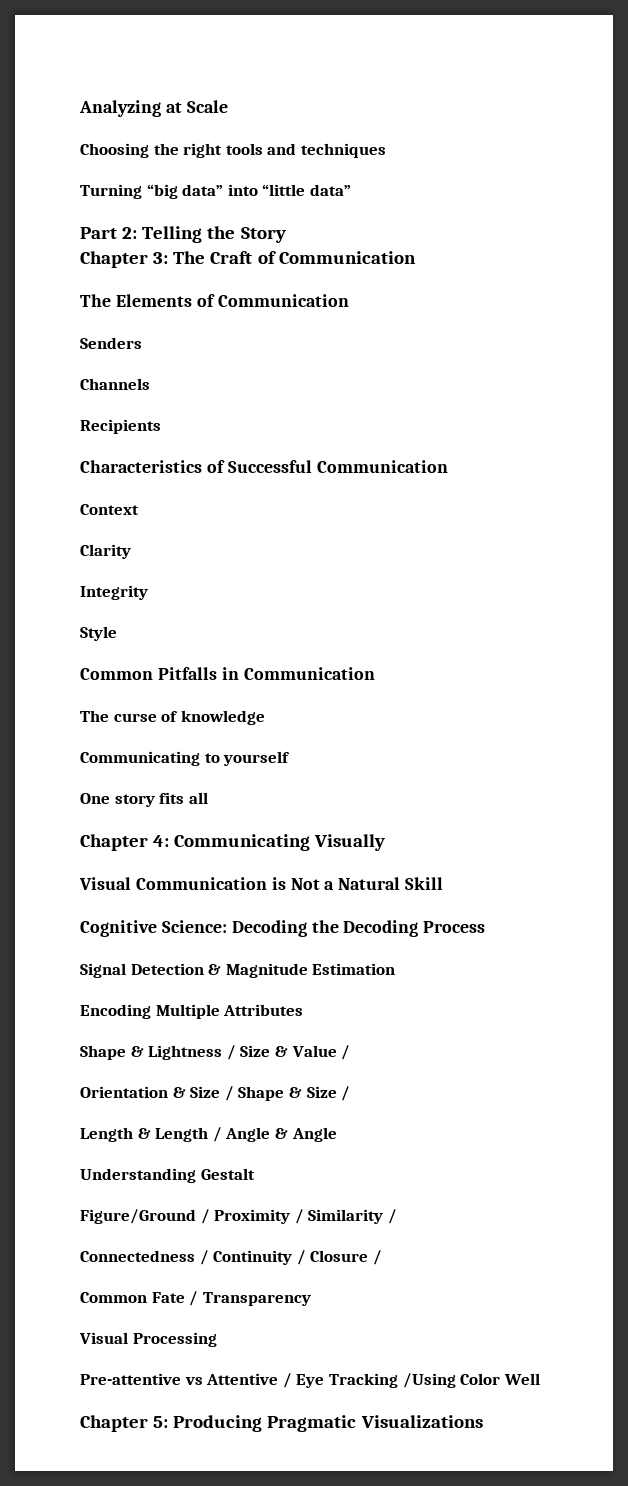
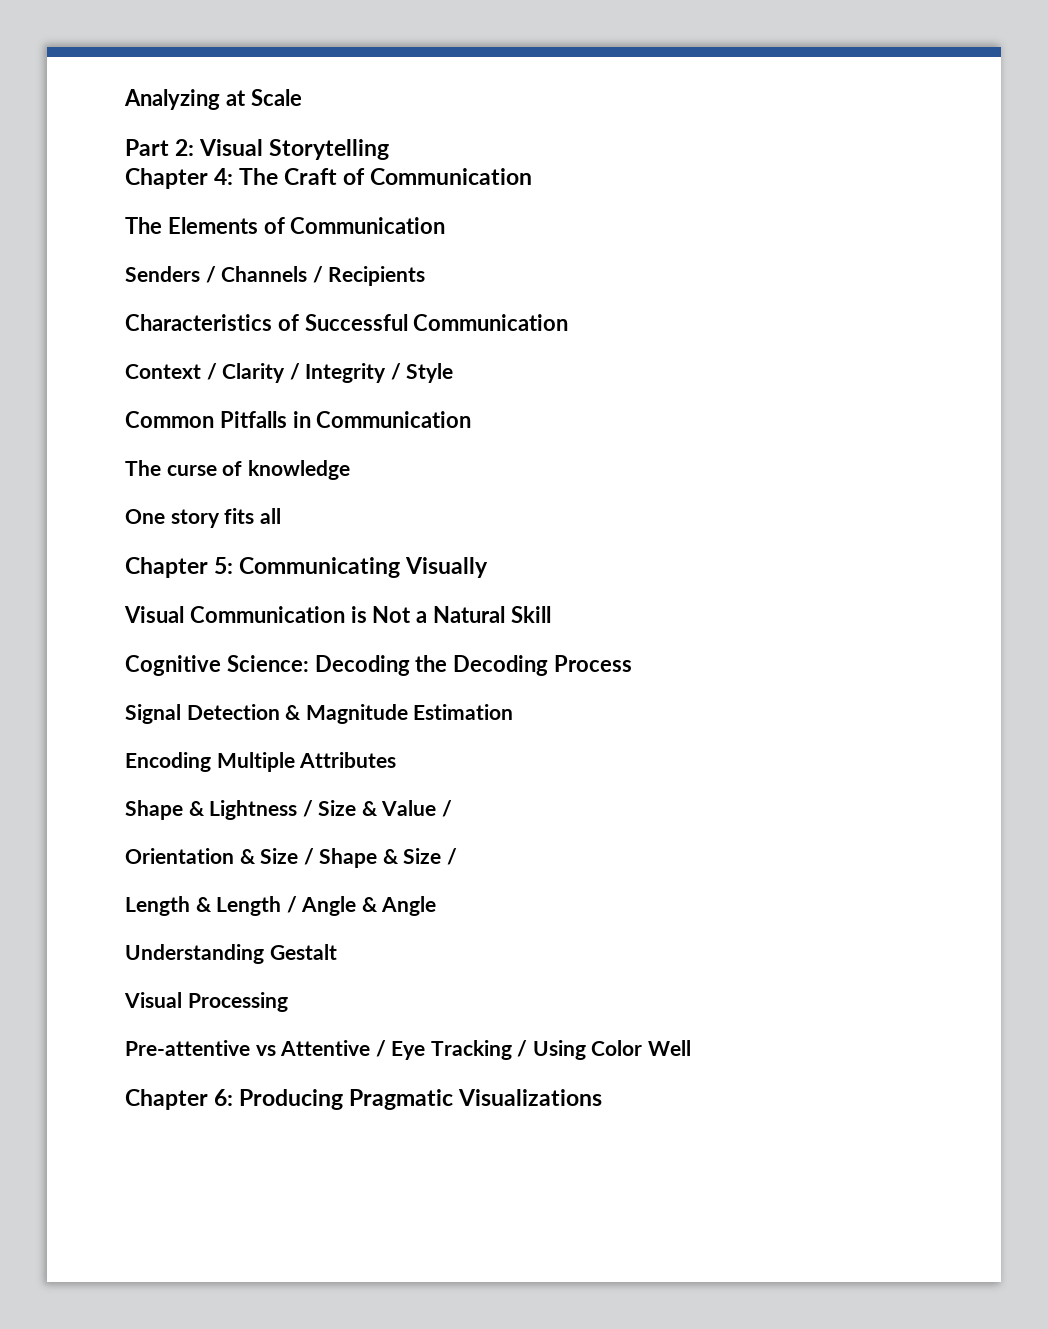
- Choosing the right tools and techniques
- Turning “big data” into “little data”
- Part 2: Telling the Story
- Chapter 3: The Craft of Communication
+ Part 2: Visual Storytelling
+ Chapter 4: The Craft of Communication
- Senders
- Channels
- Recipients
+ Senders / Channels / Recipients
- Context
- Clarity
- Integrity
- Style
+ Context / Clarity / Integrity / Style
- Communicating to yourself
- Chapter 4: Communicating Visually
+ Chapter 5: Communicating Visually
- Figure/Ground / Proximity / Similarity /
- Connectedness / Continuity / Closure /
- Common Fate / Transparency
- Pre-attentive vs Attentive / Eye Tracking /Using Color Well
+ Pre-attentive vs Attentive / Eye Tracking / Using Color Well
- Chapter 5: Producing Pragmatic Visualizations
+ Chapter 6: Producing Pragmatic Visualizations

